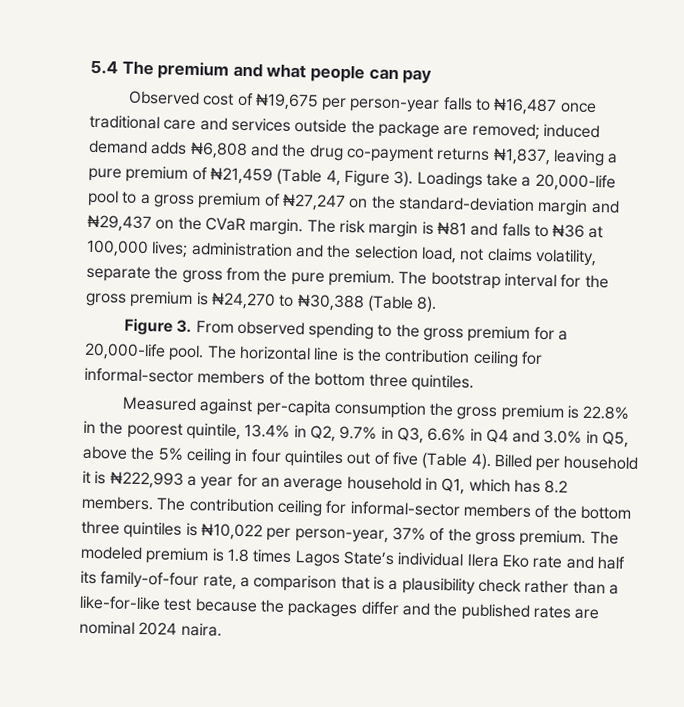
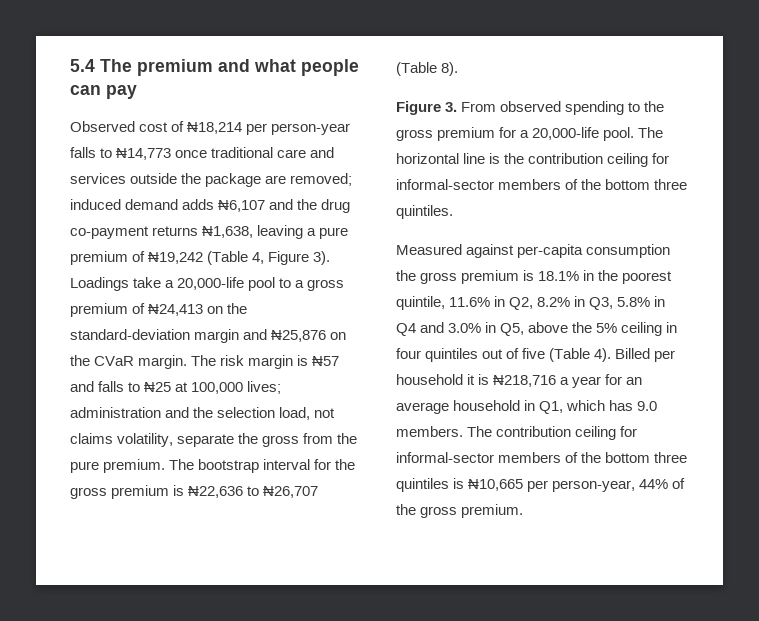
- Observed cost of ₦19,675 per person-year falls to ₦16,487 once traditional care and services outside the package are removed; induced demand adds ₦6,808 and the drug co-payment returns ₦1,837, leaving a pure premium of ₦21,459 (Table 4, Figure 3).
+ Observed cost of ₦18,214 per person-year falls to ₦14,773 once traditional care and services outside the package are removed; induced demand adds ₦6,107 and the drug co-payment returns ₦1,638, leaving a pure premium of ₦19,242 (Table 4, Figure 3).
- Loadings take a 20,000-life pool to a gross premium of ₦27,247 on the standard-deviation margin and ₦29,437 on the CVaR margin.
+ Loadings take a 20,000-life pool to a gross premium of ₦24,413 on the standard-deviation margin and ₦25,876 on the CVaR margin.
- The risk margin is ₦81 and falls to ₦36 at 100,000 lives; administration and the selection load, not claims volatility, separate the gross from the pure premium.
+ The risk margin is ₦57 and falls to ₦25 at 100,000 lives; administration and the selection load, not claims volatility, separate the gross from the pure premium.
- The bootstrap interval for the gross premium is ₦24,270 to ₦30,388 (Table 8).
+ The bootstrap interval for the gross premium is ₦22,636 to ₦26,707 (Table 8).
- Measured against per-capita consumption the gross premium is 22.8% in the poorest quintile, 13.4% in Q2, 9.7% in Q3, 6.6% in Q4 and 3.0% in Q5, above the 5% ceiling in four quintiles out of five (Table 4).
+ Measured against per-capita consumption the gross premium is 18.1% in the poorest quintile, 11.6% in Q2, 8.2% in Q3, 5.8% in Q4 and 3.0% in Q5, above the 5% ceiling in four quintiles out of five (Table 4).
- Billed per household it is ₦222,993 a year for an average household in Q1, which has 8.2 members.
+ Billed per household it is ₦218,716 a year for an average household in Q1, which has 9.0 members.
- The contribution ceiling for informal-sector members of the bottom three quintiles is ₦10,022 per person-year, 37% of the gross premium. The modeled premium is 1.8 times Lagos State’s individual Ilera Eko rate and half its family-of-four rate, a comparison that is a plausibility check rather than a like-for-like test because the packages differ and the published rates are nominal 2024 naira.
+ The contribution ceiling for informal-sector members of the bottom three quintiles is ₦10,665 per person-year, 44% of the gross premium.

